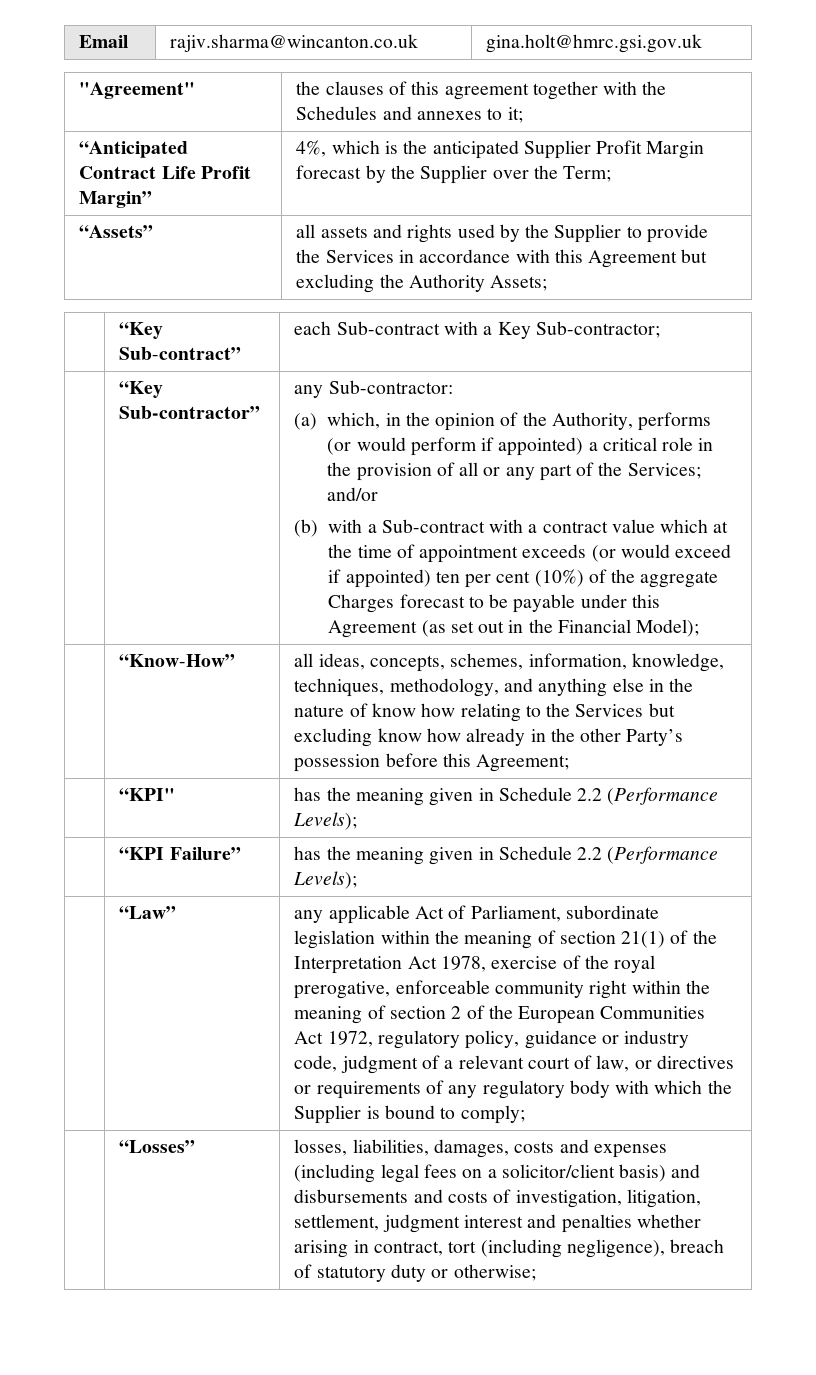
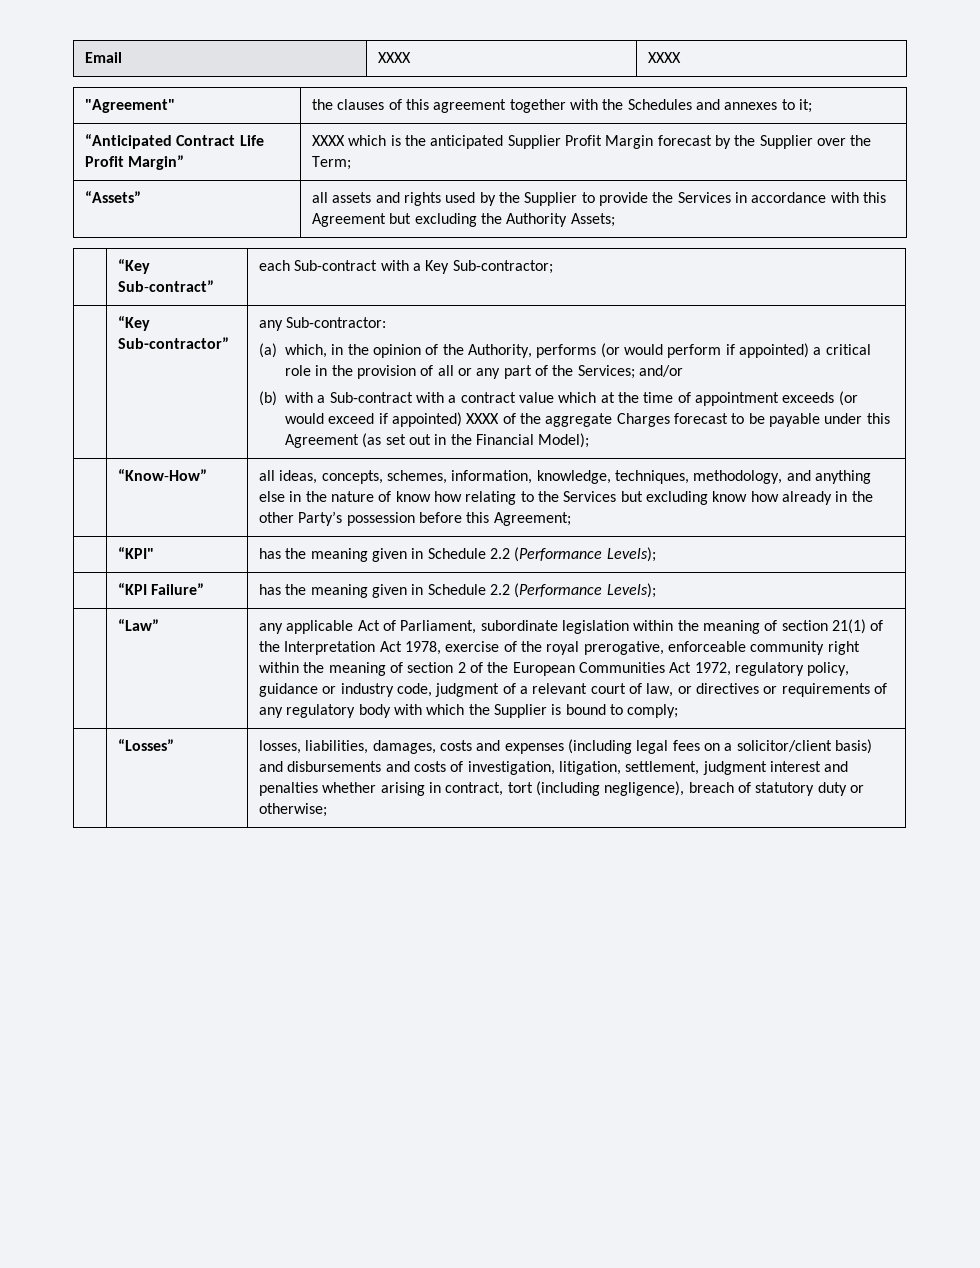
- Email | rajiv.sharma@wincanton.co.uk | gina.holt@hmrc.gsi.gov.uk
+ Email | XXXX | XXXX
- “Anticipated Contract Life Profit Margin” | 4%, which is the anticipated Supplier Profit Margin forecast by the Supplier over the Term;
+ “Anticipated Contract Life Profit Margin” | XXXX which is the anticipated Supplier Profit Margin forecast by the Supplier over the Term;
- (b) with a Sub-contract with a contract value which at the time of appointment exceeds (or would exceed if appointed) ten per cent (10%) of the aggregate Charges forecast to be payable under this Agreement (as set out in the Financial Model);
+ (b) with a Sub-contract with a contract value which at the time of appointment exceeds (or would exceed if appointed) XXXX of the aggregate Charges forecast to be payable under this Agreement (as set out in the Financial Model);

